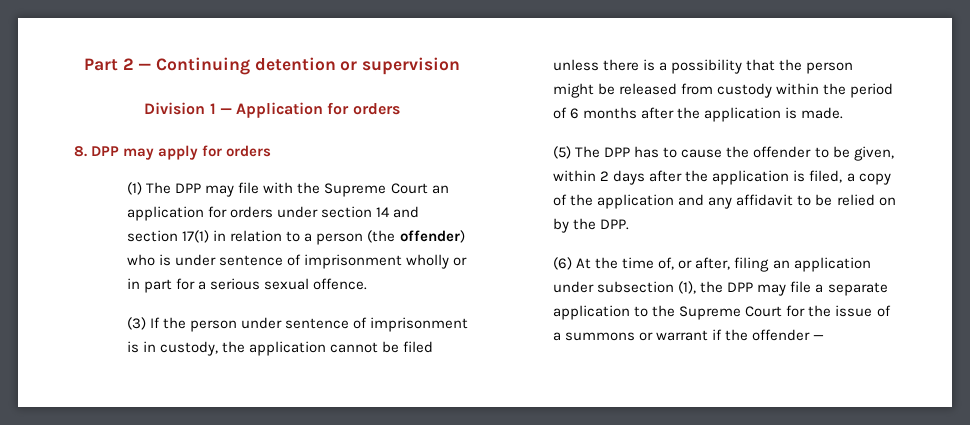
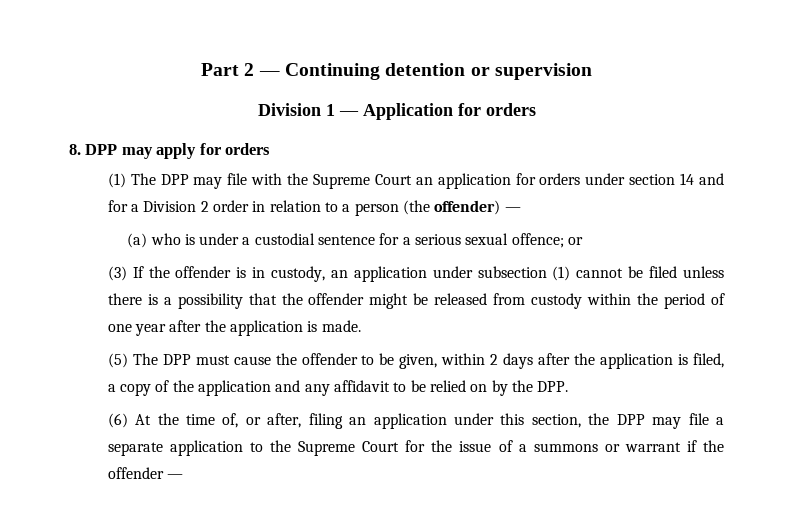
- (1) The DPP may file with the Supreme Court an application for orders under section 14 and section 17(1) in relation to a person (the offender) who is under sentence of imprisonment wholly or in part for a serious sexual offence.
+ (1) The DPP may file with the Supreme Court an application for orders under section 14 and for a Division 2 order in relation to a person (the offender) —
+ (a) who is under a custodial sentence for a serious sexual offence; or
- (3) If the person under sentence of imprisonment is in custody, the application cannot be filed unless there is a possibility that the person might be released from custody within the period of 6 months after the application is made.
+ (3) If the offender is in custody, an application under subsection (1) cannot be filed unless there is a possibility that the offender might be released from custody within the period of one year after the application is made.
- (5) The DPP has to cause the offender to be given, within 2 days after the application is filed, a copy of the application and any affidavit to be relied on by the DPP.
+ (5) The DPP must cause the offender to be given, within 2 days after the application is filed, a copy of the application and any affidavit to be relied on by the DPP.
- (6) At the time of, or after, filing an application under subsection (1), the DPP may file a separate application to the Supreme Court for the issue of a summons or warrant if the offender —
+ (6) At the time of, or after, filing an application under this section, the DPP may file a separate application to the Supreme Court for the issue of a summons or warrant if the offender —

